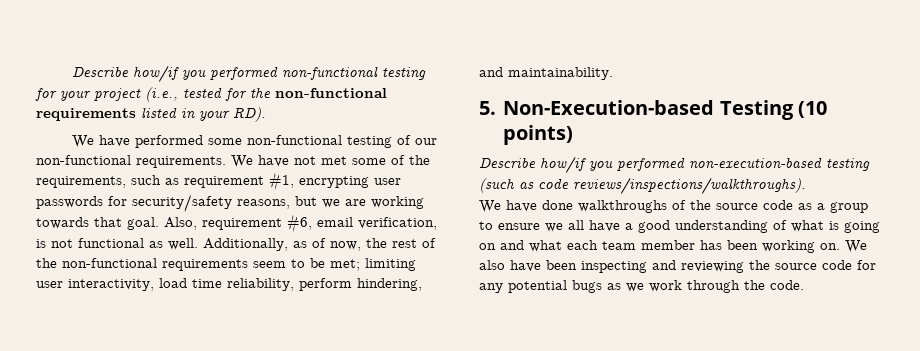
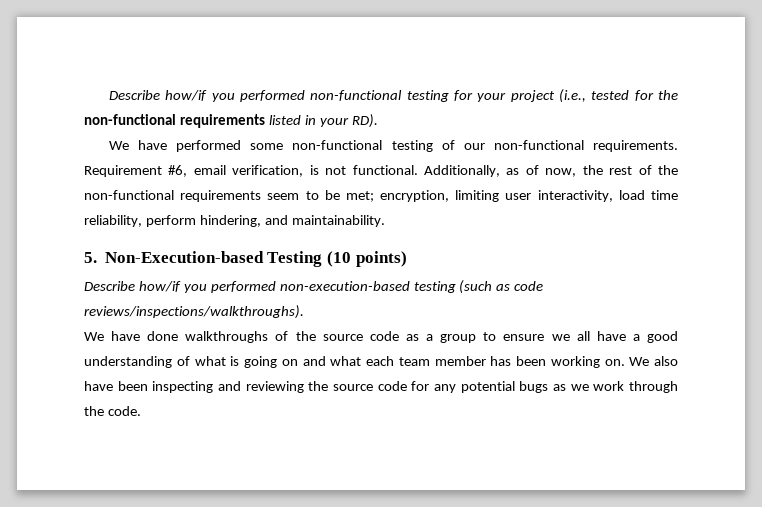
- We have not met some of the requirements, such as requirement #1, encrypting user passwords for security/safety reasons, but we are working towards that goal. Also, requirement #6, email verification, is not functional as well.
+ Requirement #6, email verification, is not functional.
- Additionally, as of now, the rest of the non-functional requirements seem to be met; limiting user interactivity, load time reliability, perform hindering, and maintainability.
+ Additionally, as of now, the rest of the non-functional requirements seem to be met; encryption, limiting user interactivity, load time reliability, perform hindering, and maintainability.

